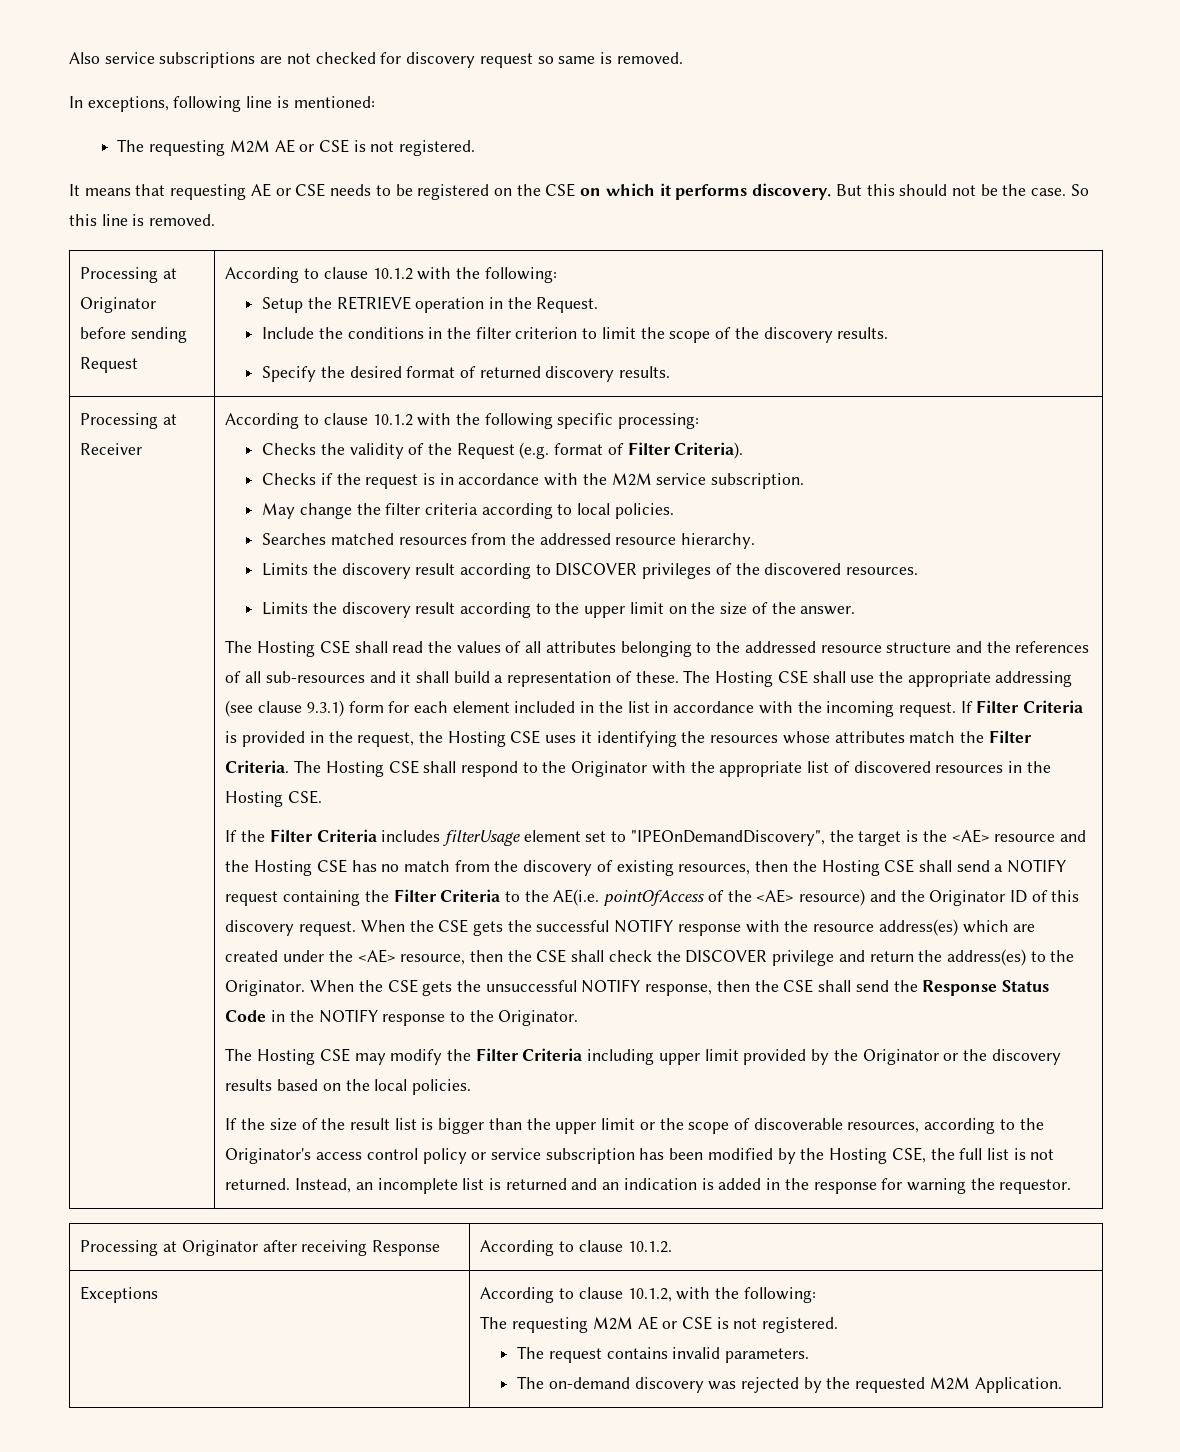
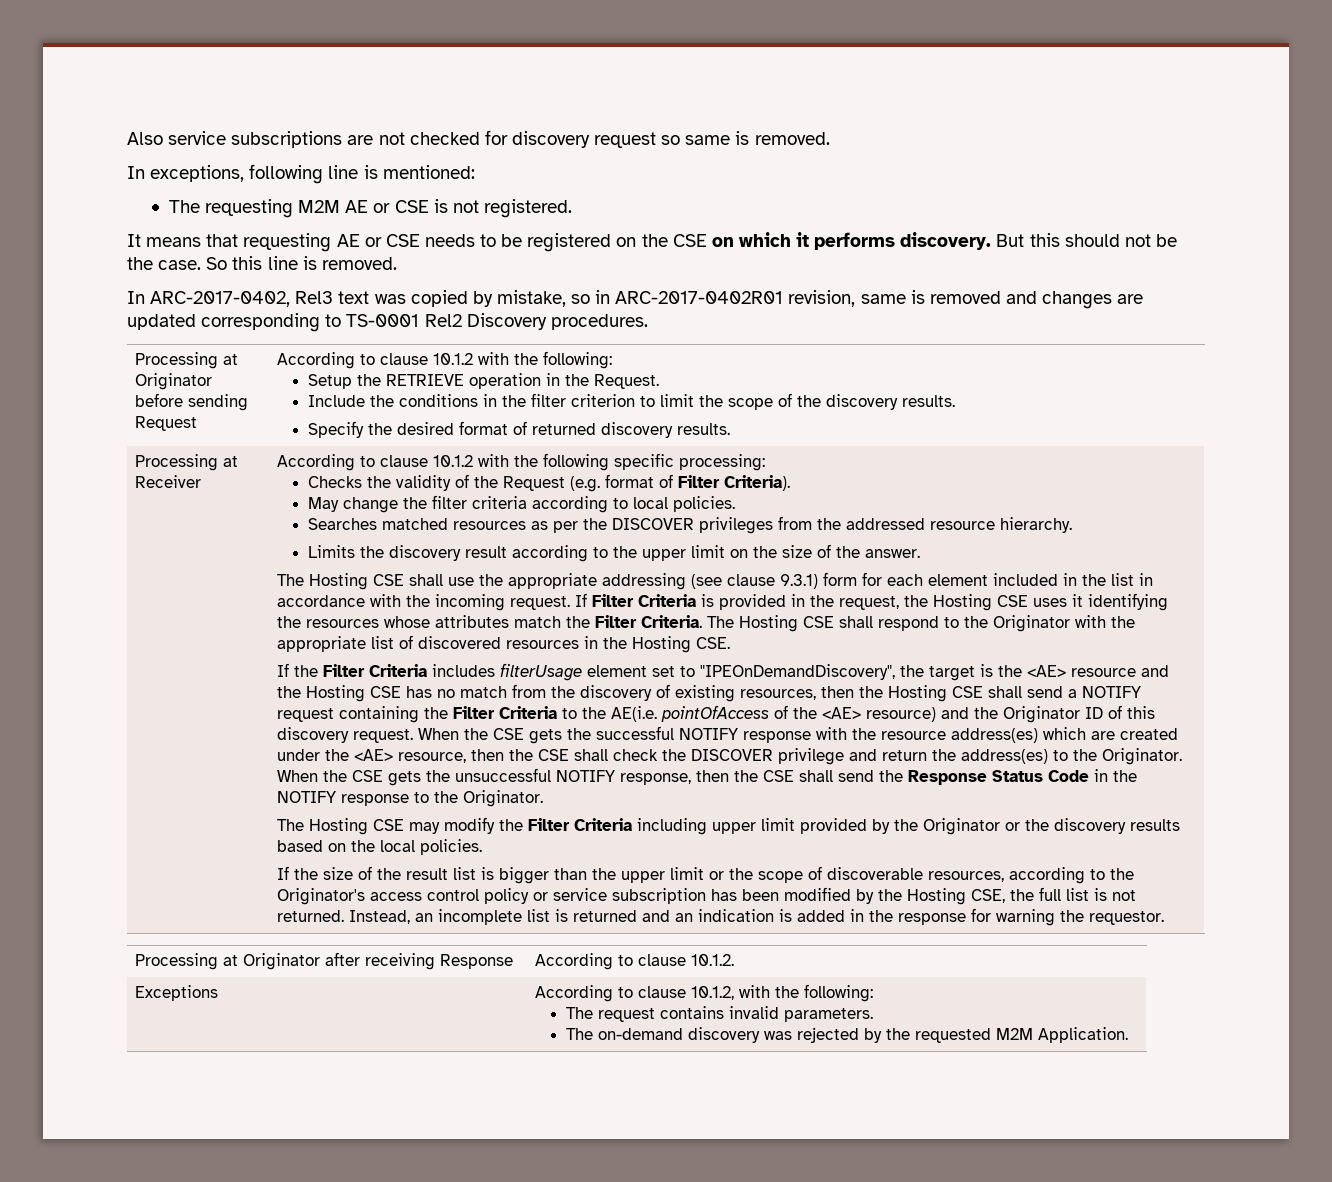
+ In ARC-2017-0402, Rel3 text was copied by mistake, so in ARC-2017-0402R01 revision, same is removed and changes are updated corresponding to TS-0001 Rel2 Discovery procedures.
- Checks if the request is in accordance with the M2M service subscription.
- Searches matched resources from the addressed resource hierarchy.
+ Searches matched resources as per the DISCOVER privileges from the addressed resource hierarchy.
- Limits the discovery result according to DISCOVER privileges of the discovered resources.
- The Hosting CSE shall read the values of all attributes belonging to the addressed resource structure and the references of all sub-resources and it shall build a representation of these. The Hosting CSE shall use the appropriate addressing (see clause 9.3.1) form for each element included in the list in accordance with the incoming request.
+ The Hosting CSE shall use the appropriate addressing (see clause 9.3.1) form for each element included in the list in accordance with the incoming request.
  Exceptions | According to clause 10.1.2, with the following:
- The requesting M2M AE or CSE is not registered.

